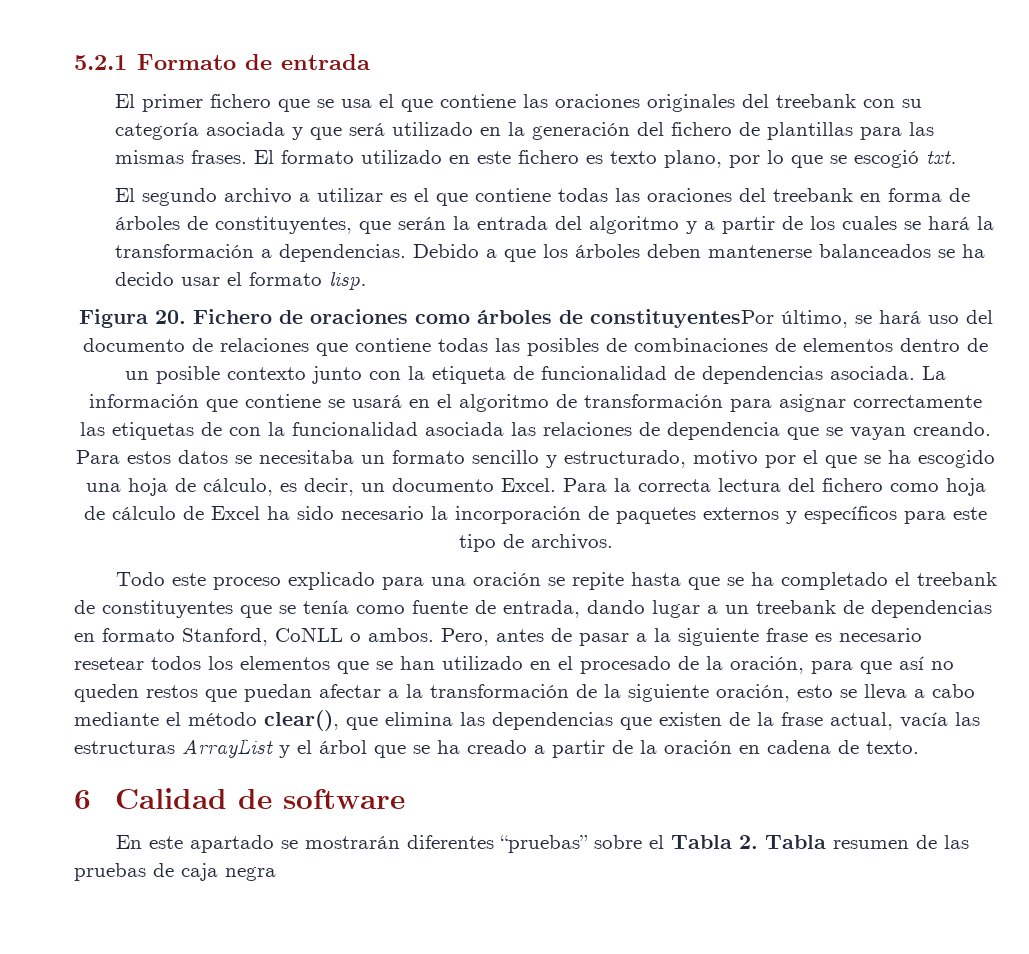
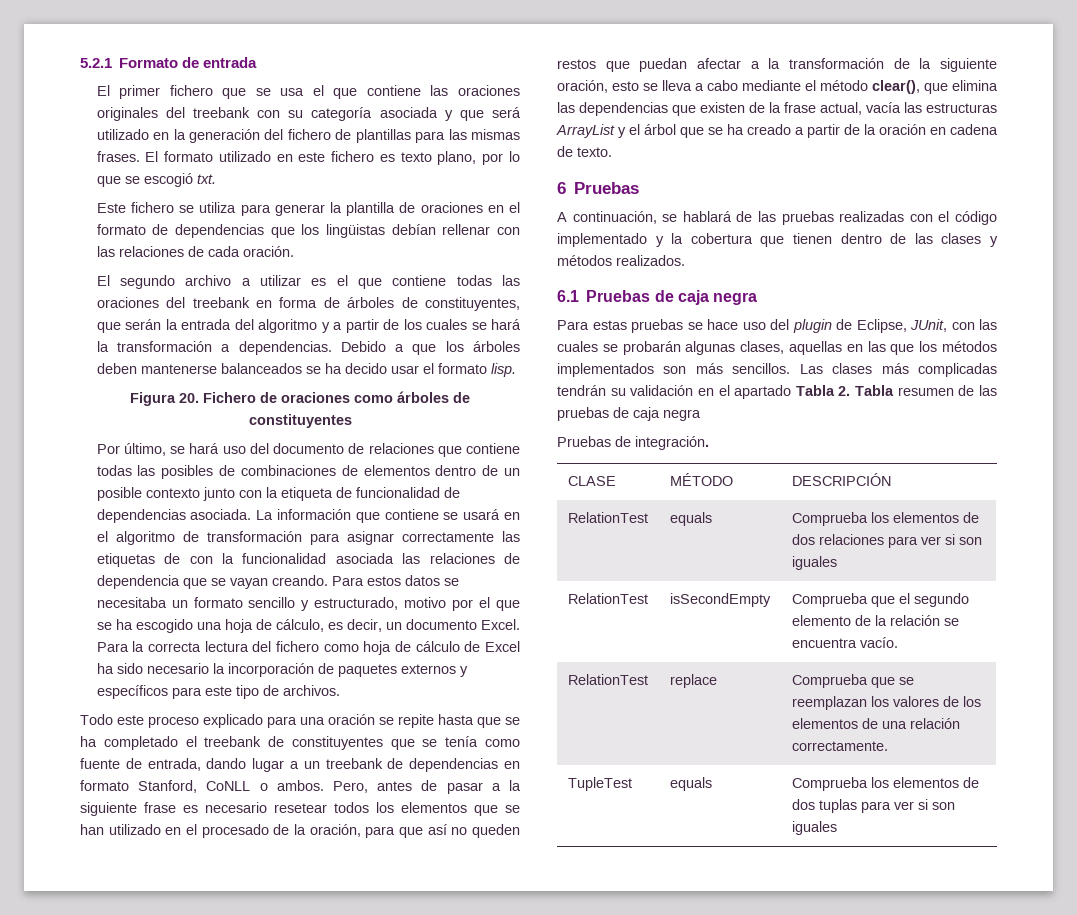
+ Este fichero se utiliza para generar la plantilla de oraciones en el formato de dependencias que los lingüistas debían rellenar con las relaciones de cada oración.
- Figura 20. Fichero de oraciones como árboles de constituyentesPor último, se hará uso del documento de relaciones que contiene todas las posibles de combinaciones de elementos dentro de un posible contexto junto con la etiqueta de funcionalidad de dependencias asociada.
+ Figura 20. Fichero de oraciones como árboles de constituyentes
+ Por último, se hará uso del documento de relaciones que contiene todas las posibles de combinaciones de elementos dentro de un posible contexto junto con la etiqueta de funcionalidad de dependencias asociada.
- 6 Calidad de software
- En este apartado se mostrarán diferentes “pruebas” sobre el Tabla 2. Tabla resumen de las pruebas de caja negra
+ 6 Pruebas
+ A continuación, se hablará de las pruebas realizadas con el código implementado y la cobertura que tienen dentro de las clases y métodos realizados.
+ 6.1 Pruebas de caja negra
+ Para estas pruebas se hace uso del plugin de Eclipse, JUnit, con las cuales se probarán algunas clases, aquellas en las que los métodos implementados son más sencillos. Las clases más complicadas tendrán su validación en el apartado Tabla 2. Tabla resumen de las pruebas de caja negra
+ Pruebas de integración.
+ CLASE | MÉTODO | DESCRIPCIÓN
+ RelationTest | equals | Comprueba los elementos de dos relaciones para ver si son iguales
+ RelationTest | isSecondEmpty | Comprueba que el segundo elemento de la relación se encuentra vacío.
+ RelationTest | replace | Comprueba que se reemplazan los valores de los elementos de una relación correctamente.
+ TupleTest | equals | Comprueba los elementos de dos tuplas para ver si son iguales

